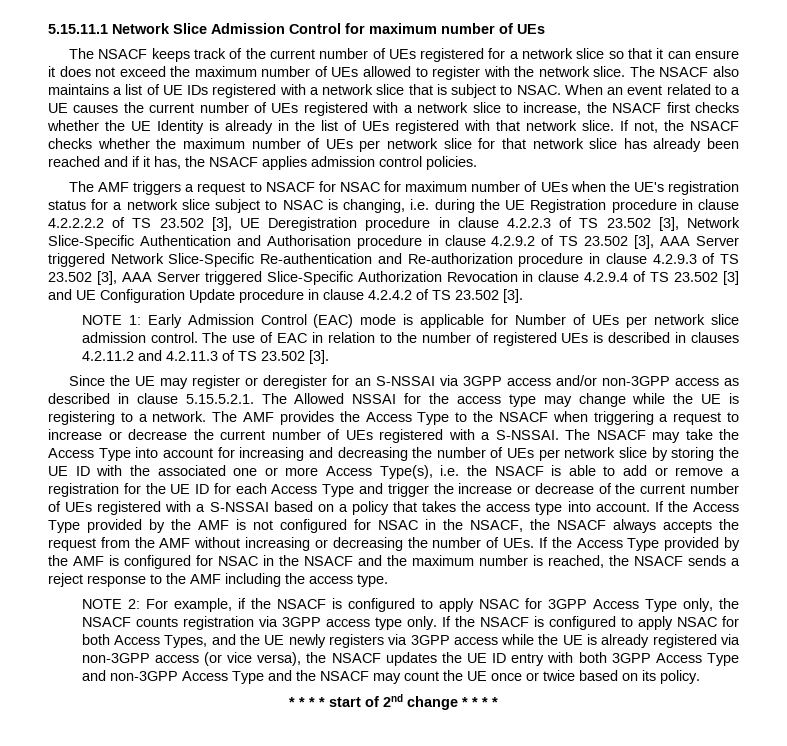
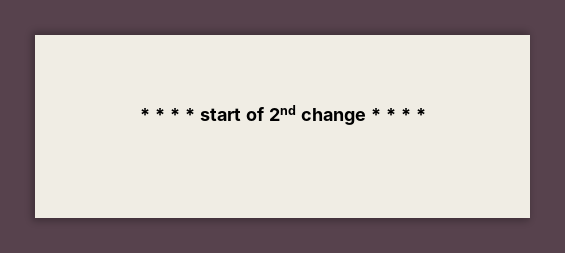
- 5.15.11.1 Network Slice Admission Control for maximum number of UEs
- The NSACF keeps track of the current number of UEs registered for a network slice so that it can ensure it does not exceed the maximum number of UEs allowed to register with the network slice. The NSACF also maintains a list of UE IDs registered with a network slice that is subject to NSAC. When an event related to a UE causes the current number of UEs registered with a network slice to increase, the NSACF first checks whether the UE Identity is already in the list of UEs registered with that network slice. If not, the NSACF checks whether the maximum number of UEs per network slice for that network slice has already been reached and if it has, the NSACF applies admission control policies.
- The AMF triggers a request to NSACF for NSAC for maximum number of UEs when the UE's registration status for a network slice subject to NSAC is changing, i.e. during the UE Registration procedure in clause 4.2.2.2.2 of TS 23.502 [3], UE Deregistration procedure in clause 4.2.2.3 of TS 23.502 [3], Network Slice-Specific Authentication and Authorisation procedure in clause 4.2.9.2 of TS 23.502 [3], AAA Server triggered Network Slice-Specific Re-authentication and Re-authorization procedure in clause 4.2.9.3 of TS 23.502 [3], AAA Server triggered Slice-Specific Authorization Revocation in clause 4.2.9.4 of TS 23.502 [3] and UE Configuration Update procedure in clause 4.2.4.2 of TS 23.502 [3].
- NOTE 1: Early Admission Control (EAC) mode is applicable for Number of UEs per network slice admission control. The use of EAC in relation to the number of registered UEs is described in clauses 4.2.11.2 and 4.2.11.3 of TS 23.502 [3].
- Since the UE may register or deregister for an S-NSSAI via 3GPP access and/or non-3GPP access as described in clause 5.15.5.2.1. The Allowed NSSAI for the access type may change while the UE is registering to a network. The AMF provides the Access Type to the NSACF when triggering a request to increase or decrease the current number of UEs registered with a S-NSSAI. The NSACF may take the Access Type into account for increasing and decreasing the number of UEs per network slice by storing the UE ID with the associated one or more Access Type(s), i.e. the NSACF is able to add or remove a registration for the UE ID for each Access Type and trigger the increase or decrease of the current number of UEs registered with a S-NSSAI based on a policy that takes the access type into account. If the Access Type provided by the AMF is not configured for NSAC in the NSACF, the NSACF always accepts the request from the AMF without increasing or decreasing the number of UEs. If the Access Type provided by the AMF is configured for NSAC in the NSACF and the maximum number is reached, the NSACF sends a reject response to the AMF including the access type.
- NOTE 2: For example, if the NSACF is configured to apply NSAC for 3GPP Access Type only, the NSACF counts registration via 3GPP access type only. If the NSACF is configured to apply NSAC for both Access Types, and the UE newly registers via 3GPP access while the UE is already registered via non-3GPP access (or vice versa), the NSACF updates the UE ID entry with both 3GPP Access Type and non-3GPP Access Type and the NSACF may count the UE once or twice based on its policy.

